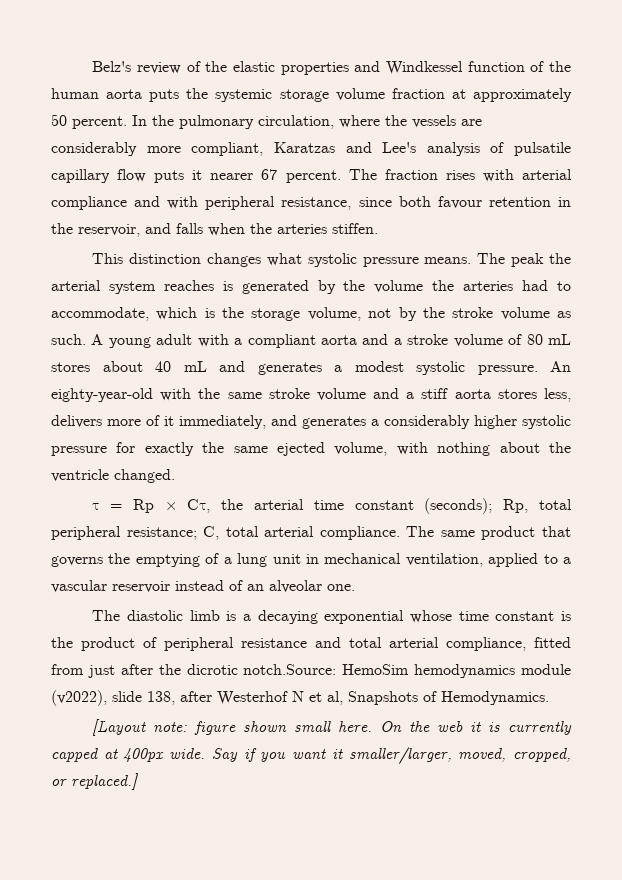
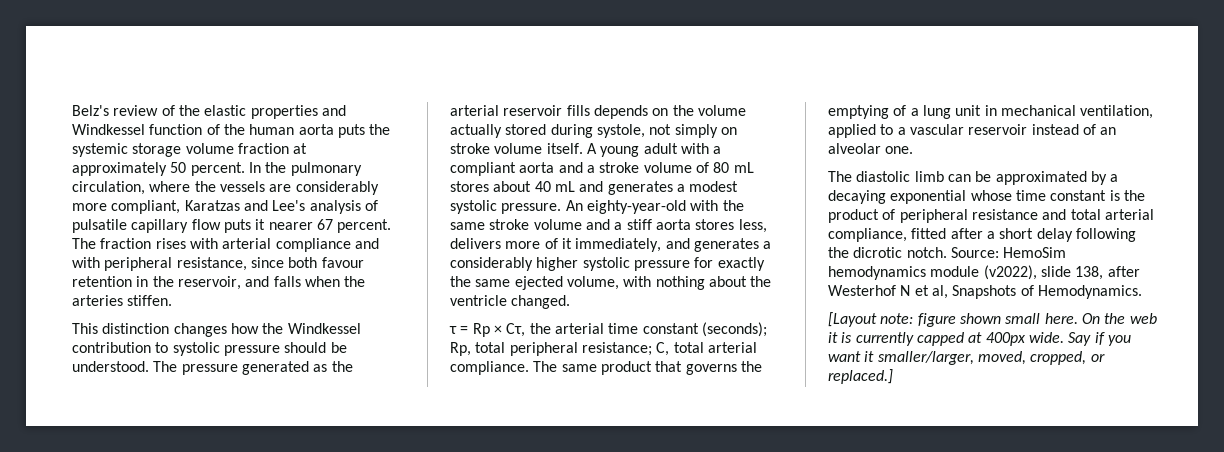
- This distinction changes what systolic pressure means. The peak the arterial system reaches is generated by the volume the arteries had to accommodate, which is the storage volume, not by the stroke volume as such.
+ This distinction changes how the Windkessel contribution to systolic pressure should be understood. The pressure generated as the arterial reservoir fills depends on the volume actually stored during systole, not simply on stroke volume itself.
- The diastolic limb is a decaying exponential whose time constant is the product of peripheral resistance and total arterial compliance, fitted from just after the dicrotic notch.Source: HemoSim hemodynamics module (v2022), slide 138, after Westerhof N et al, Snapshots of Hemodynamics.
+ The diastolic limb can be approximated by a decaying exponential whose time constant is the product of peripheral resistance and total arterial compliance, fitted after a short delay following the dicrotic notch. Source: HemoSim hemodynamics module (v2022), slide 138, after Westerhof N et al, Snapshots of Hemodynamics.

